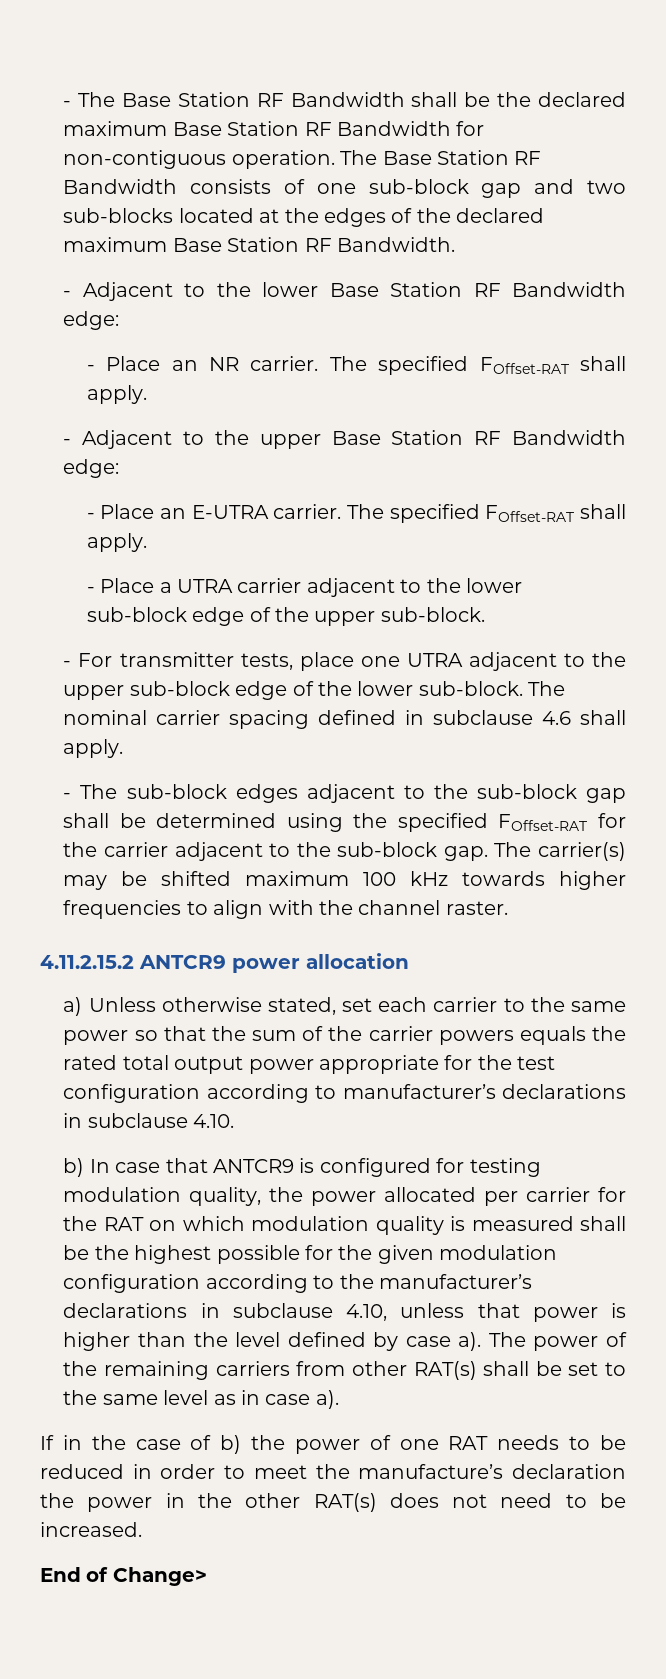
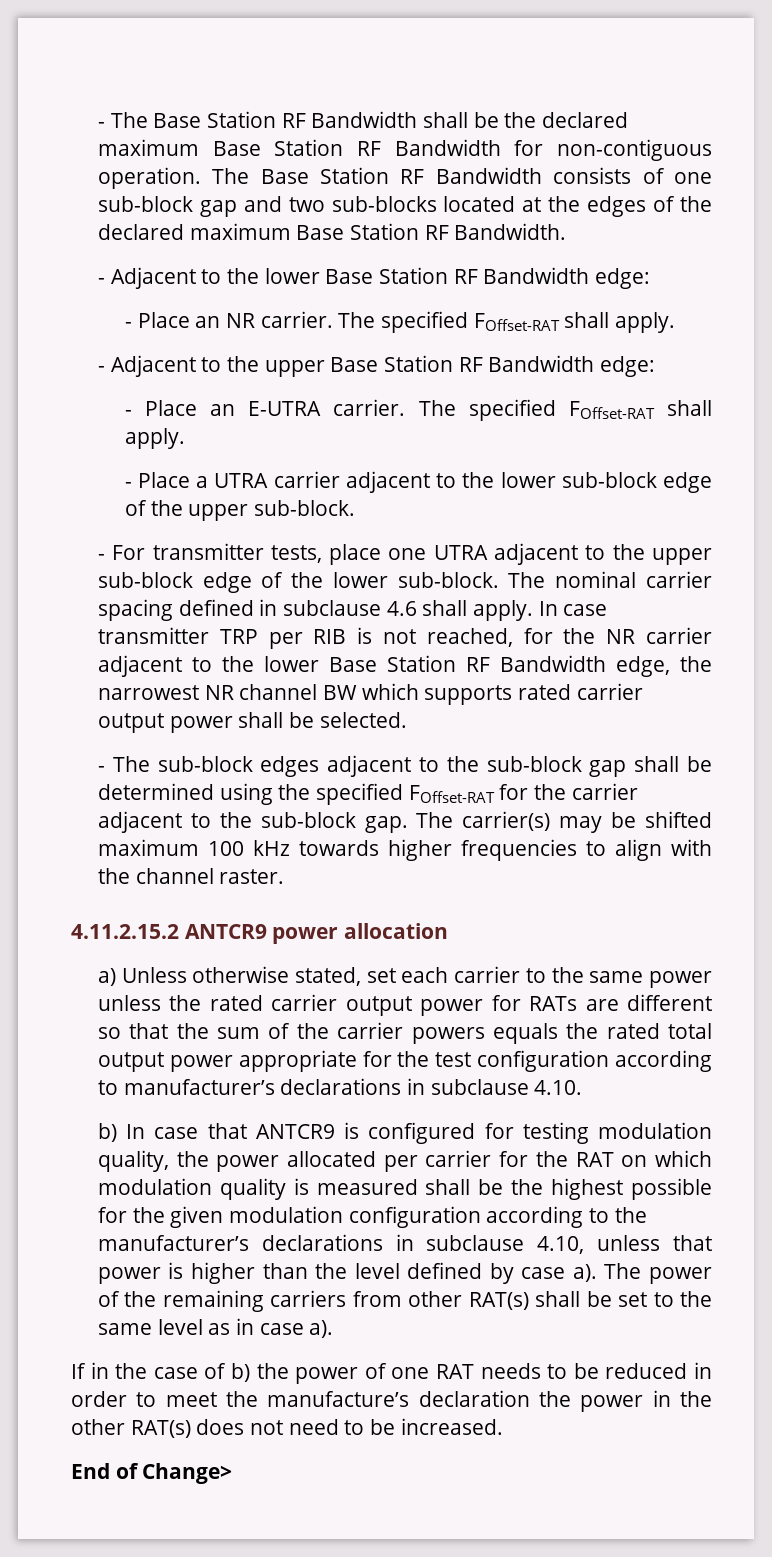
+ In case transmitter TRP per RIB is not reached, for the NR carrier adjacent to the lower Base Station RF Bandwidth edge, the narrowest NR channel BW which supports rated carrier output power shall be selected.
- a) Unless otherwise stated, set each carrier to the same power so that the sum of the carrier powers equals the rated total output power appropriate for the test configuration according to manufacturer’s declarations in subclause 4.10.
+ a) Unless otherwise stated, set each carrier to the same power unless the rated carrier output power for RATs are different so that the sum of the carrier powers equals the rated total output power appropriate for the test configuration according to manufacturer’s declarations in subclause 4.10.

